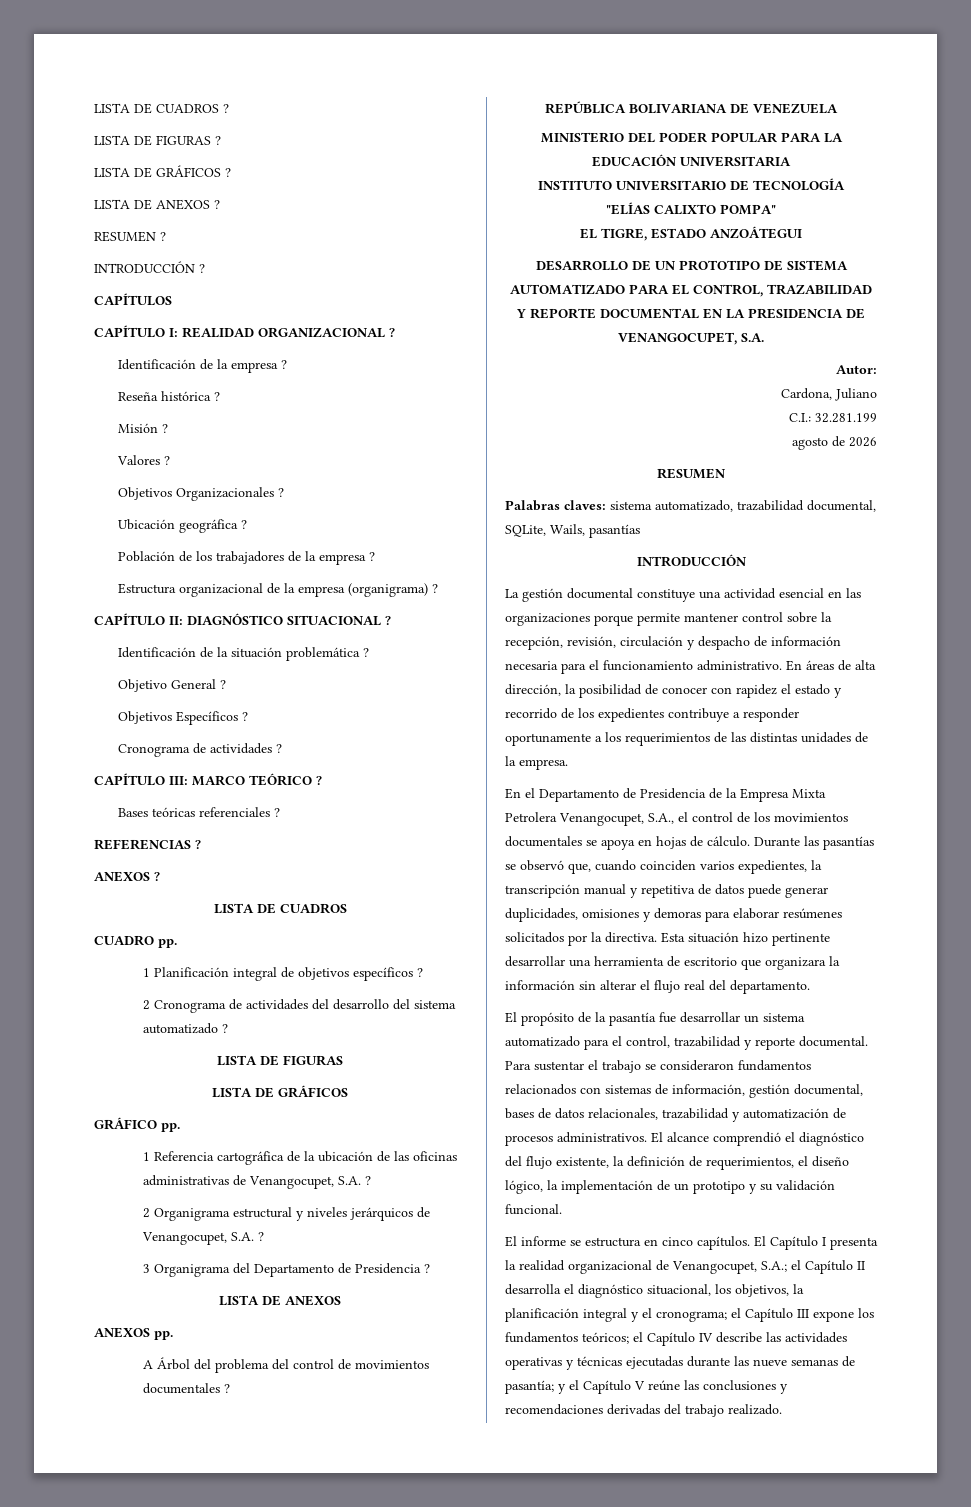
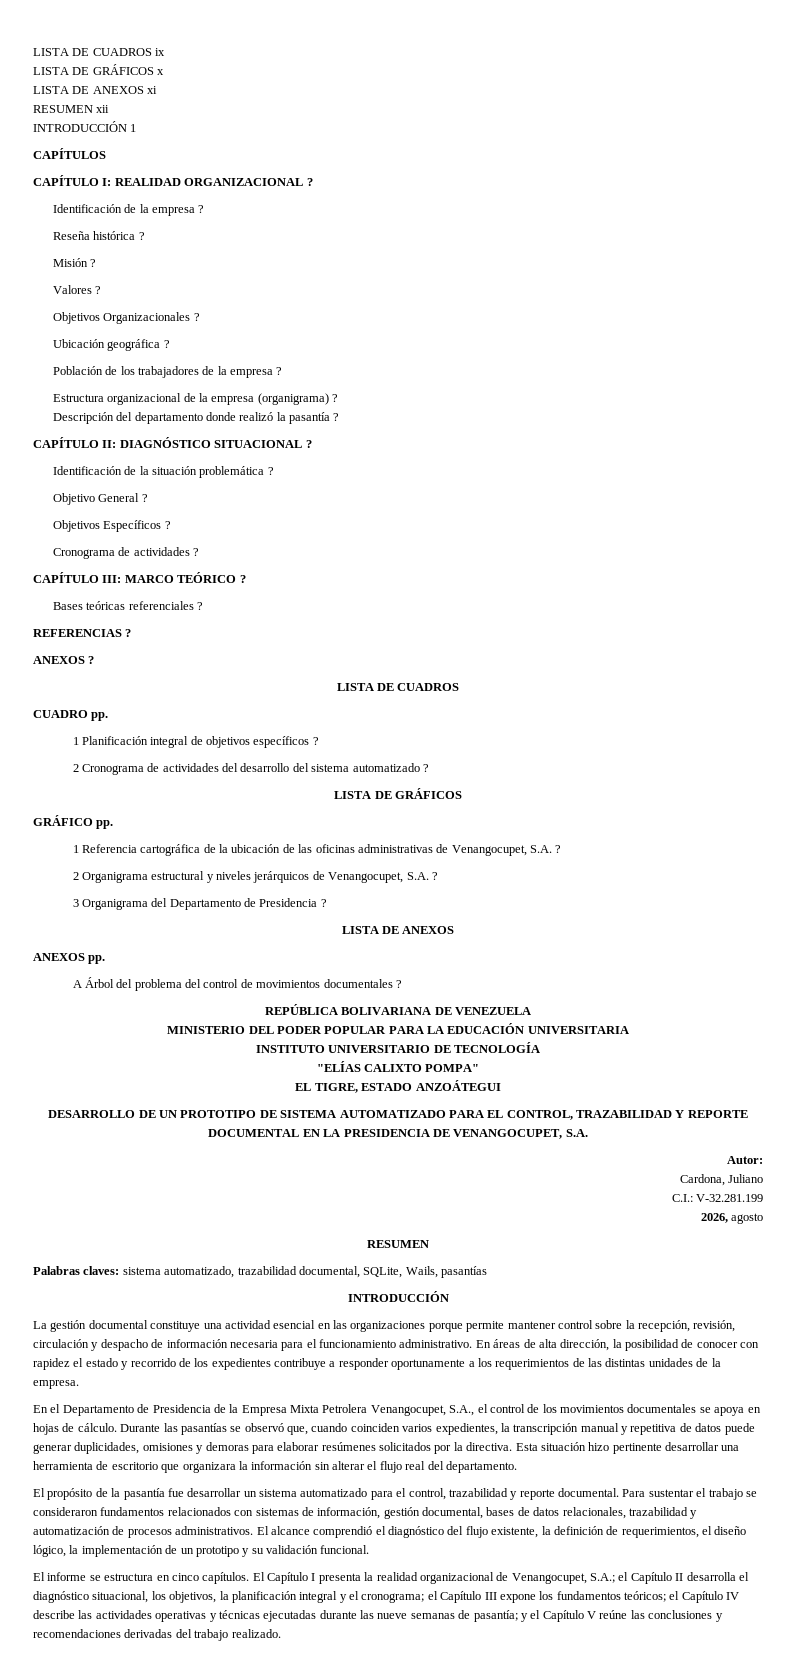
- LISTA DE CUADROS ?
- LISTA DE FIGURAS ?
- LISTA DE GRÁFICOS ?
- LISTA DE ANEXOS ?
- RESUMEN ?
- INTRODUCCIÓN ?
+ LISTA DE CUADROS ix
+ LISTA DE GRÁFICOS x
+ LISTA DE ANEXOS xi
+ RESUMEN xii
+ INTRODUCCIÓN 1
+ Descripción del departamento donde realizó la pasantía ?
  2 Cronograma de actividades del desarrollo del sistema automatizado ?
- LISTA DE FIGURAS
- C.I.: 32.281.199
- agosto de 2026
+ C.I.: V-32.281.199
+ 2026, agosto

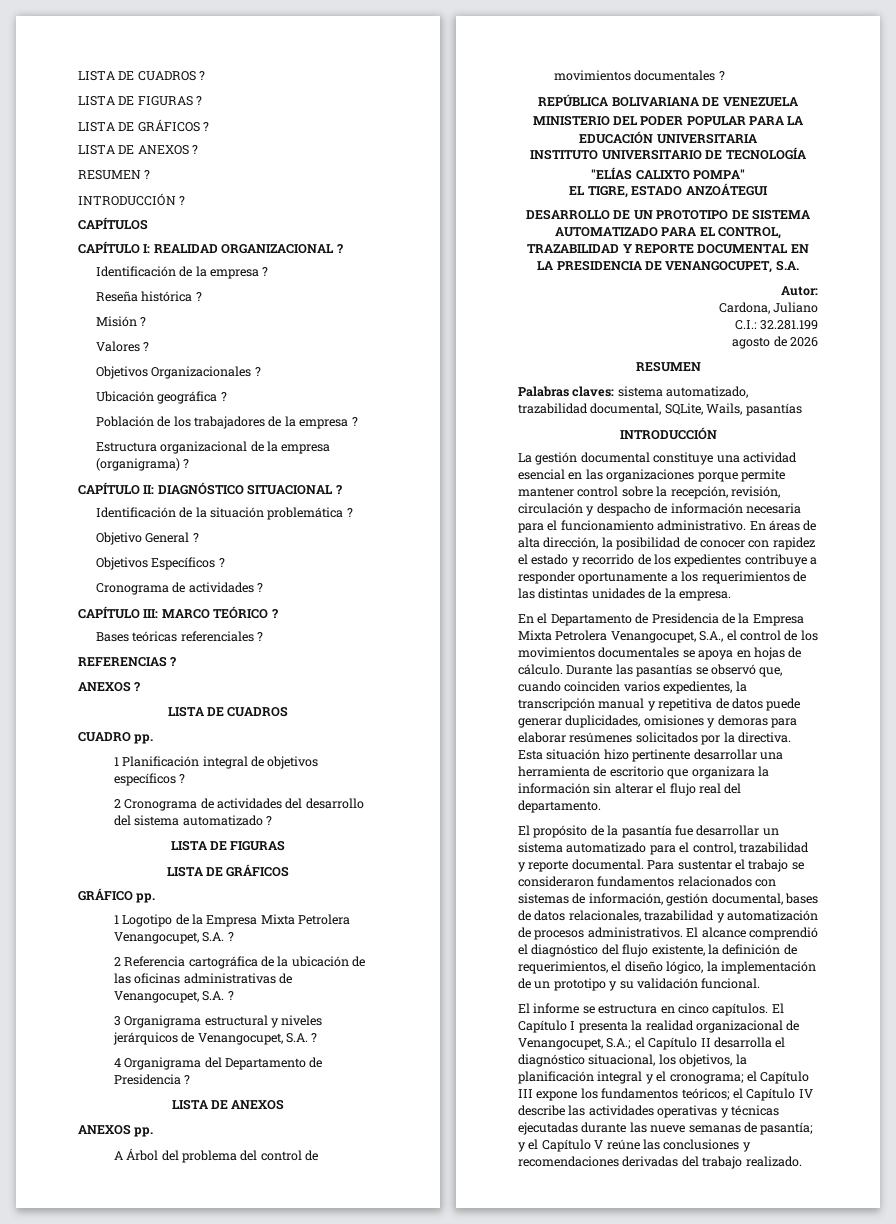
- LISTA DE CUADROS ix
- LISTA DE GRÁFICOS x
- LISTA DE ANEXOS xi
- RESUMEN xii
- INTRODUCCIÓN 1
+ LISTA DE CUADROS ?
+ LISTA DE FIGURAS ?
+ LISTA DE GRÁFICOS ?
+ LISTA DE ANEXOS ?
+ RESUMEN ?
+ INTRODUCCIÓN ?
- Descripción del departamento donde realizó la pasantía ?
  2 Cronograma de actividades del desarrollo del sistema automatizado ?
+ LISTA DE FIGURAS
- 1 Referencia cartográfica de la ubicación de las oficinas administrativas de Venangocupet, S.A. ?
+ 1 Logotipo de la Empresa Mixta Petrolera Venangocupet, S.A. ?
+ 2 Referencia cartográfica de la ubicación de las oficinas administrativas de Venangocupet, S.A. ?
- 2 Organigrama estructural y niveles jerárquicos de Venangocupet, S.A. ?
+ 3 Organigrama estructural y niveles jerárquicos de Venangocupet, S.A. ?
- 3 Organigrama del Departamento de Presidencia ?
+ 4 Organigrama del Departamento de Presidencia ?
- C.I.: V-32.281.199
- 2026, agosto
+ C.I.: 32.281.199
+ agosto de 2026

